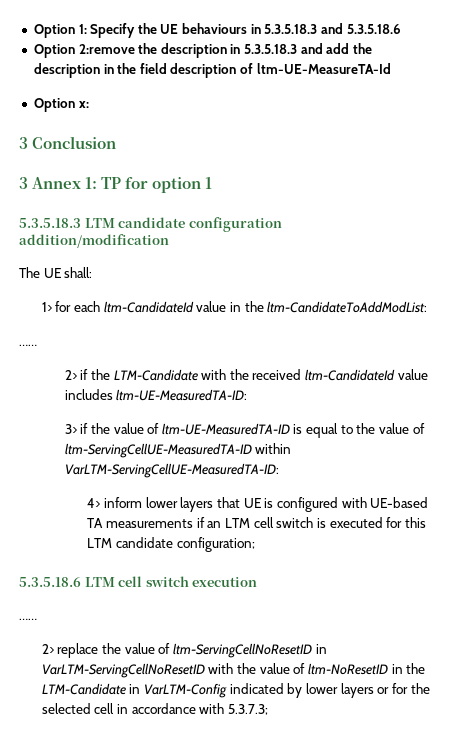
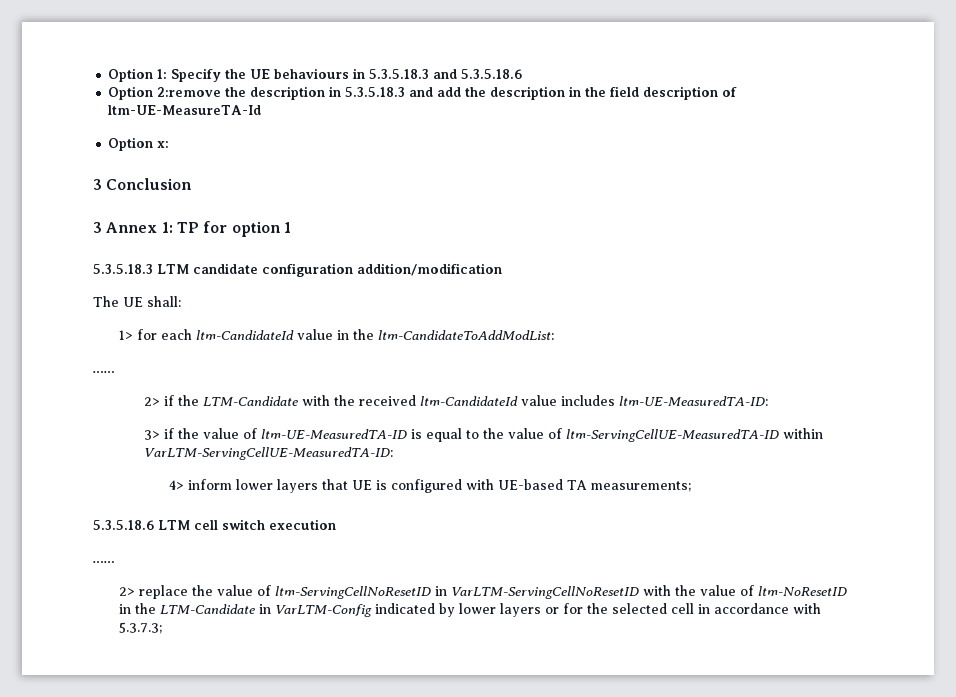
- 4> inform lower layers that UE is configured with UE-based TA measurements if an LTM cell switch is executed for this LTM candidate configuration;
+ 4> inform lower layers that UE is configured with UE-based TA measurements;

